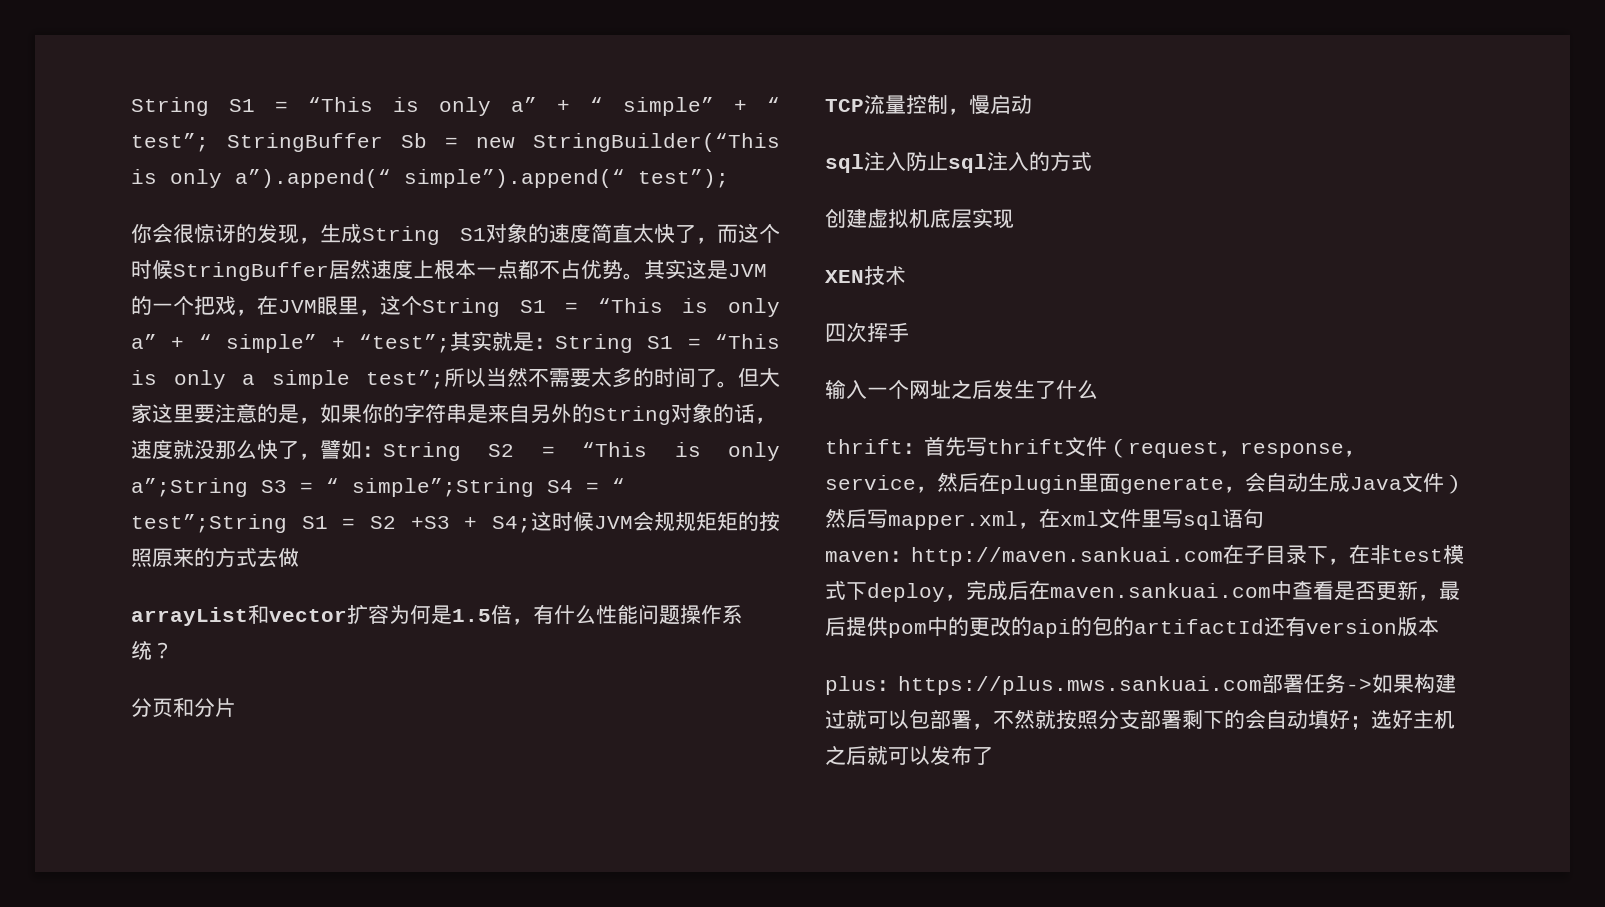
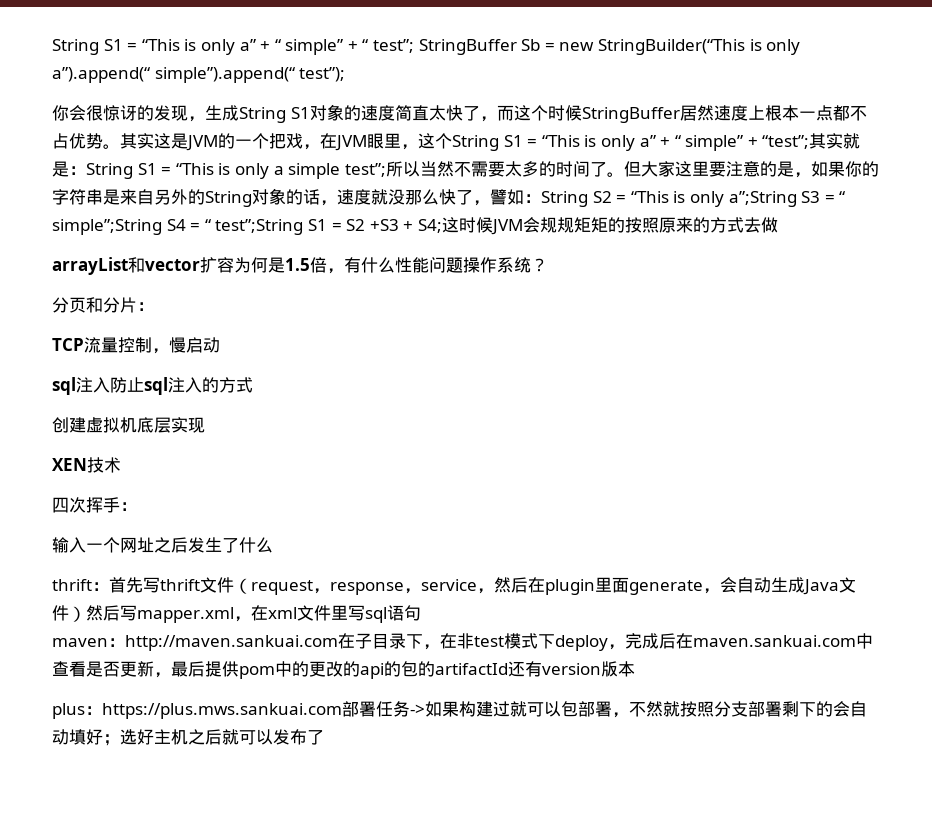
- 分页和分片
+ 分页和分片：
- 四次挥手
+ 四次挥手：

